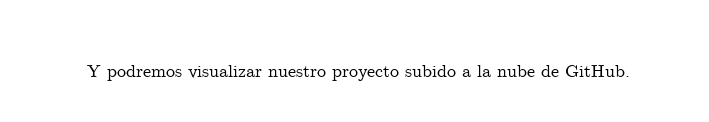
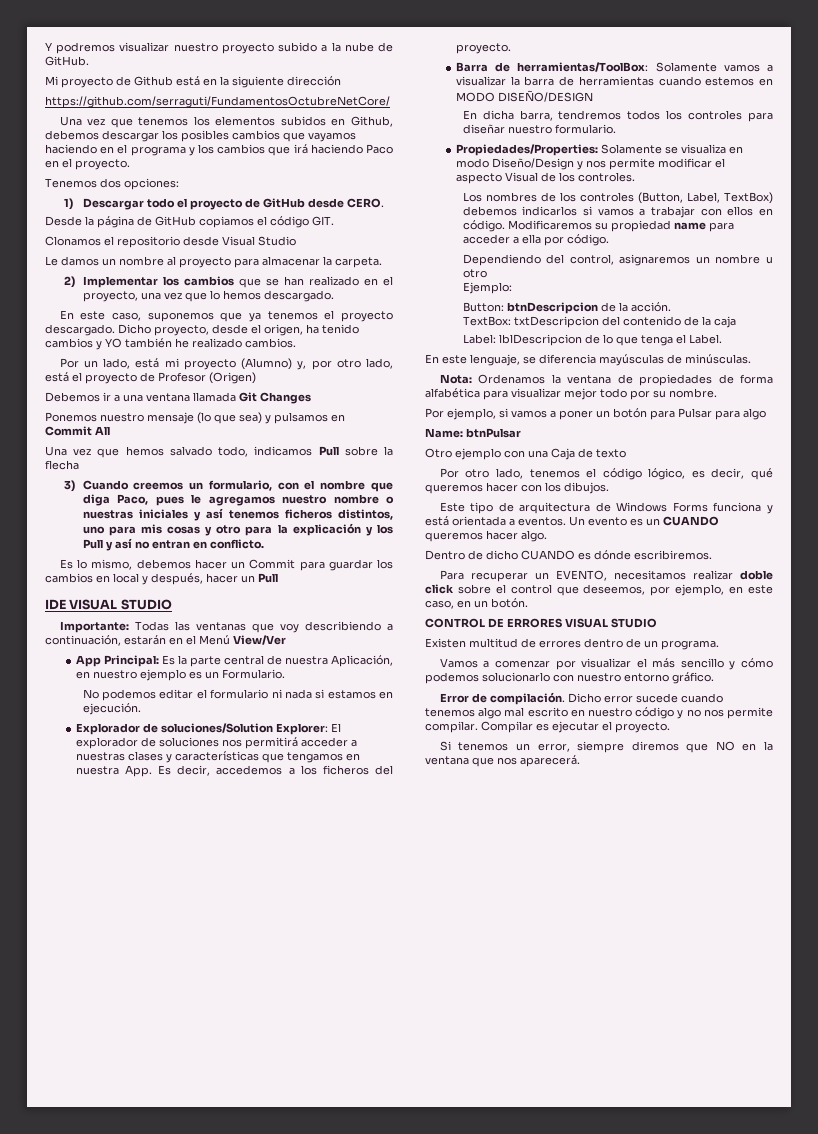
+ Mi proyecto de Github está en la siguiente dirección
+ https://github.com/serraguti/FundamentosOctubreNetCore/
+ Una vez que tenemos los elementos subidos en Github, debemos descargar los posibles cambios que vayamos haciendo en el programa y los cambios que irá haciendo Paco en el proyecto.
+ Tenemos dos opciones:
+ 1) Descargar todo el proyecto de GitHub desde CERO.
+ Desde la página de GitHub copiamos el código GIT.
+ Clonamos el repositorio desde Visual Studio
+ Le damos un nombre al proyecto para almacenar la carpeta.
+ 2) Implementar los cambios que se han realizado en el proyecto, una vez que lo hemos descargado.
+ En este caso, suponemos que ya tenemos el proyecto descargado. Dicho proyecto, desde el origen, ha tenido cambios y YO también he realizado cambios.
+ Por un lado, está mi proyecto (Alumno) y, por otro lado, está el proyecto de Profesor (Origen)
+ Debemos ir a una ventana llamada Git Changes
+ Ponemos nuestro mensaje (lo que sea) y pulsamos en Commit All
+ Una vez que hemos salvado todo, indicamos Pull sobre la flecha
+ 3) Cuando creemos un formulario, con el nombre que diga Paco, pues le agregamos nuestro nombre o nuestras iniciales y así tenemos ficheros distintos, uno para mis cosas y otro para la explicación y los Pull y así no entran en conflicto.
+ Es lo mismo, debemos hacer un Commit para guardar los cambios en local y después, hacer un Pull
+ IDE VISUAL STUDIO
+ Importante: Todas las ventanas que voy describiendo a continuación, estarán en el Menú View/Ver
+ App Principal: Es la parte central de nuestra Aplicación, en nuestro ejemplo es un Formulario.
+ No podemos editar el formulario ni nada si estamos en ejecución.
+ Explorador de soluciones/Solution Explorer: El explorador de soluciones nos permitirá acceder a nuestras clases y características que tengamos en nuestra App. Es decir, accedemos a los ficheros del proyecto.
+ Barra de herramientas/ToolBox: Solamente vamos a visualizar la barra de herramientas cuando estemos en MODO DISEÑO/DESIGN
+ En dicha barra, tendremos todos los controles para diseñar nuestro formulario.
+ Propiedades/Properties: Solamente se visualiza en modo Diseño/Design y nos permite modificar el aspecto Visual de los controles.
+ Los nombres de los controles (Button, Label, TextBox) debemos indicarlos si vamos a trabajar con ellos en código. Modificaremos su propiedad name para acceder a ella por código.
+ Dependiendo del control, asignaremos un nombre u otro
+ Ejemplo:
+ Button: btnDescripcion de la acción.
+ TextBox: txtDescripcion del contenido de la caja
+ Label: lblDescripcion de lo que tenga el Label.
+ En este lenguaje, se diferencia mayúsculas de minúsculas.
+ Nota: Ordenamos la ventana de propiedades de forma alfabética para visualizar mejor todo por su nombre.
+ Por ejemplo, si vamos a poner un botón para Pulsar para algo
+ Name: btnPulsar
+ Otro ejemplo con una Caja de texto
+ Por otro lado, tenemos el código lógico, es decir, qué queremos hacer con los dibujos.
+ Este tipo de arquitectura de Windows Forms funciona y está orientada a eventos. Un evento es un CUANDO queremos hacer algo.
+ Dentro de dicho CUANDO es dónde escribiremos.
+ Para recuperar un EVENTO, necesitamos realizar doble click sobre el control que deseemos, por ejemplo, en este caso, en un botón.
+ CONTROL DE ERRORES VISUAL STUDIO
+ Existen multitud de errores dentro de un programa.
+ Vamos a comenzar por visualizar el más sencillo y cómo podemos solucionarlo con nuestro entorno gráfico.
+ Error de compilación. Dicho error sucede cuando tenemos algo mal escrito en nuestro código y no nos permite compilar. Compilar es ejecutar el proyecto.
+ Si tenemos un error, siempre diremos que NO en la ventana que nos aparecerá.

